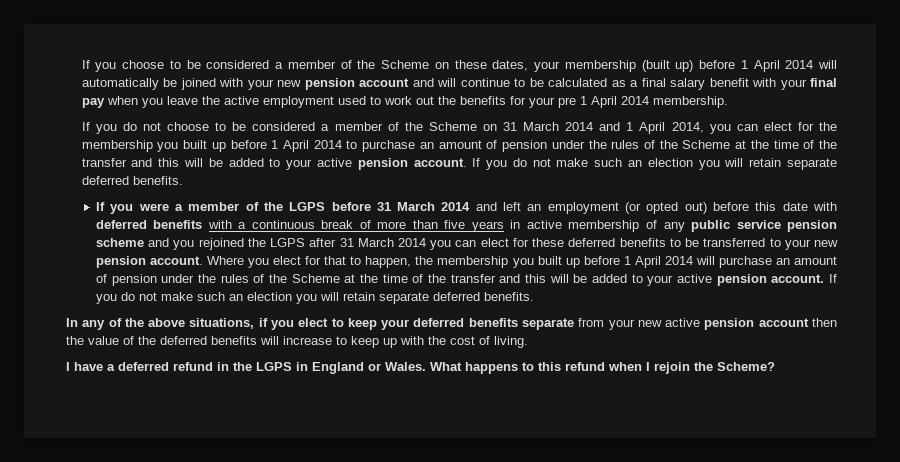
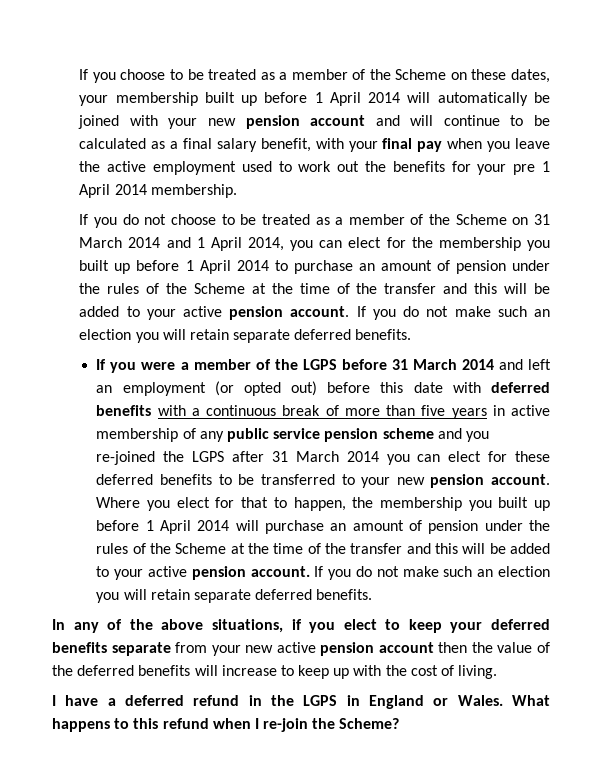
- If you choose to be considered a member of the Scheme on these dates, your membership (built up) before 1 April 2014 will automatically be joined with your new pension account and will continue to be calculated as a final salary benefit with your final pay when you leave the active employment used to work out the benefits for your pre 1 April 2014 membership.
+ If you choose to be treated as a member of the Scheme on these dates, your membership built up before 1 April 2014 will automatically be joined with your new pension account and will continue to be calculated as a final salary benefit, with your final pay when you leave the active employment used to work out the benefits for your pre 1 April 2014 membership.
- If you do not choose to be considered a member of the Scheme on 31 March 2014 and 1 April 2014, you can elect for the membership you built up before 1 April 2014 to purchase an amount of pension under the rules of the Scheme at the time of the transfer and this will be added to your active pension account.
+ If you do not choose to be treated as a member of the Scheme on 31 March 2014 and 1 April 2014, you can elect for the membership you built up before 1 April 2014 to purchase an amount of pension under the rules of the Scheme at the time of the transfer and this will be added to your active pension account.
- If you were a member of the LGPS before 31 March 2014 and left an employment (or opted out) before this date with deferred benefits with a continuous break of more than five years in active membership of any public service pension scheme and you rejoined the LGPS after 31 March 2014 you can elect for these deferred benefits to be transferred to your new pension account.
+ If you were a member of the LGPS before 31 March 2014 and left an employment (or opted out) before this date with deferred benefits with a continuous break of more than five years in active membership of any public service pension scheme and you re-joined the LGPS after 31 March 2014 you can elect for these deferred benefits to be transferred to your new pension account.
- What happens to this refund when I rejoin the Scheme?
+ What happens to this refund when I re-join the Scheme?

